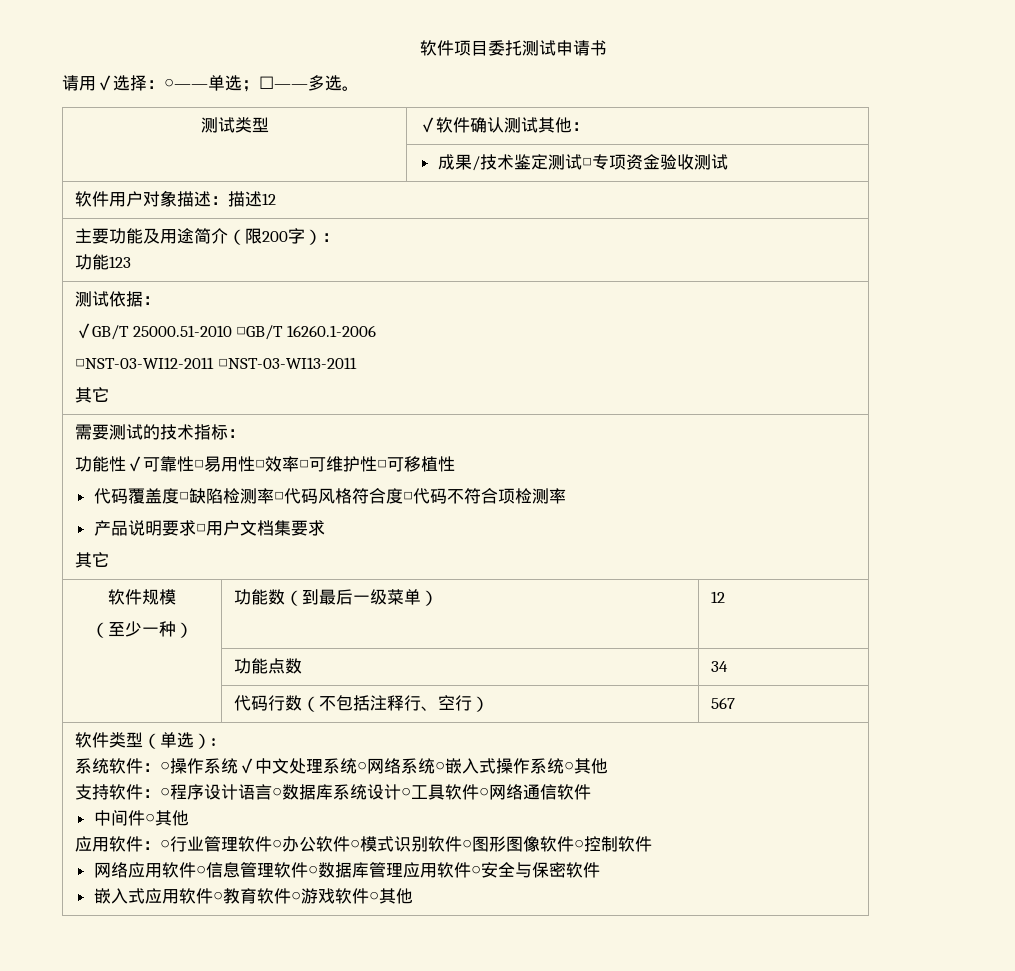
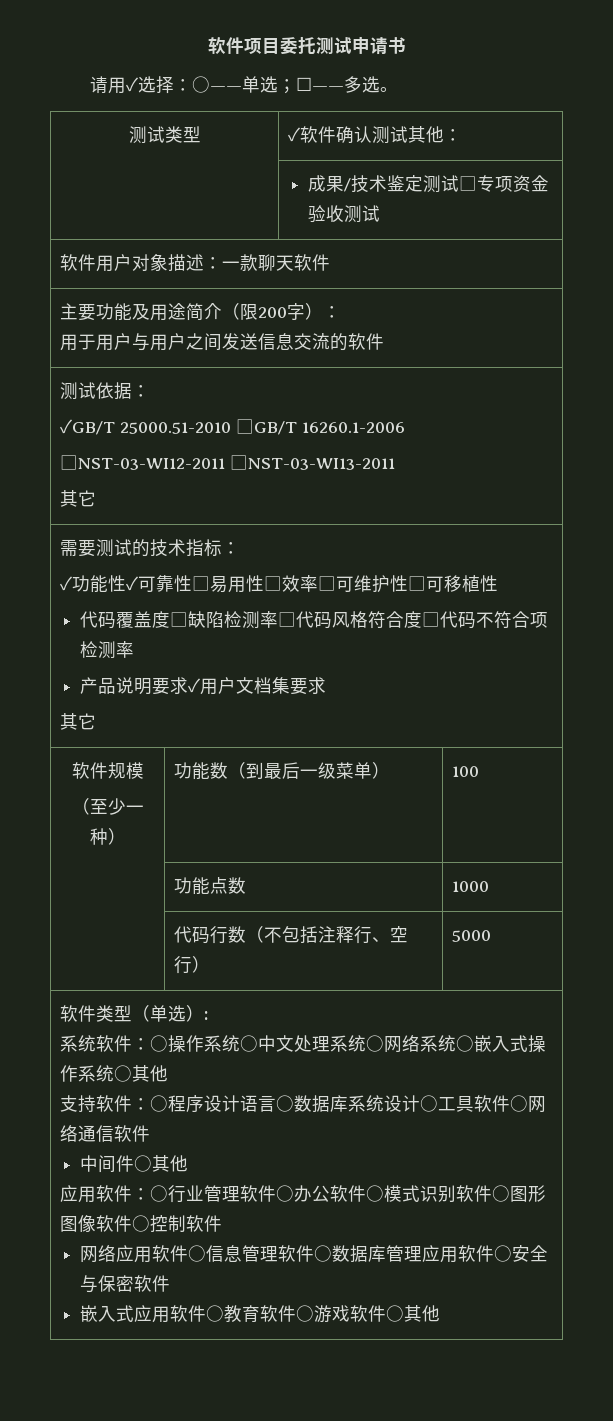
- 软件用户对象描述：描述12
+ 软件用户对象描述：一款聊天软件
  主要功能及用途简介（限200字）：
- 功能123
+ 用于用户与用户之间发送信息交流的软件
- 功能性✓可靠性□易用性□效率□可维护性□可移植性
+ ✓功能性✓可靠性□易用性□效率□可维护性□可移植性
- 产品说明要求□用户文档集要求
+ 产品说明要求✓用户文档集要求
  软件规模
- （至少一种） | 功能数（到最后一级菜单） | 12
+ （至少一种） | 功能数（到最后一级菜单） | 100
- | 功能点数 | 34
+ | 功能点数 | 1000
- | 代码行数（不包括注释行、空行） | 567
+ | 代码行数（不包括注释行、空行） | 5000
- 系统软件：○操作系统✓中文处理系统○网络系统○嵌入式操作系统○其他
+ 系统软件：○操作系统○中文处理系统○网络系统○嵌入式操作系统○其他

